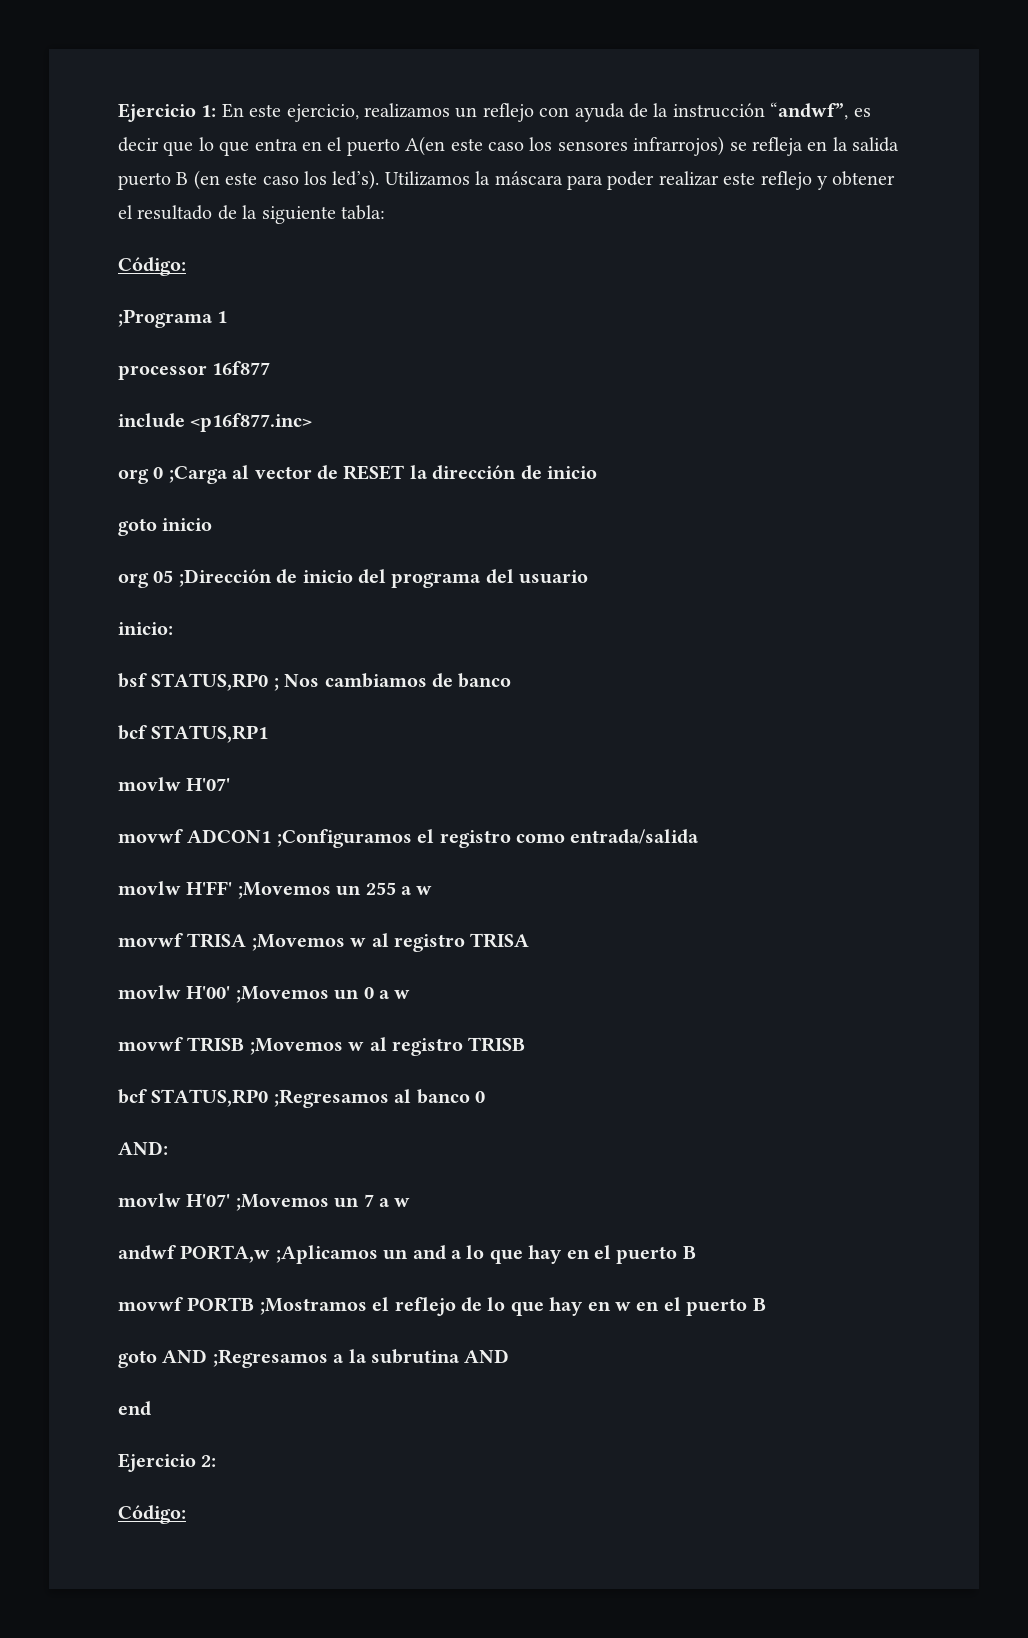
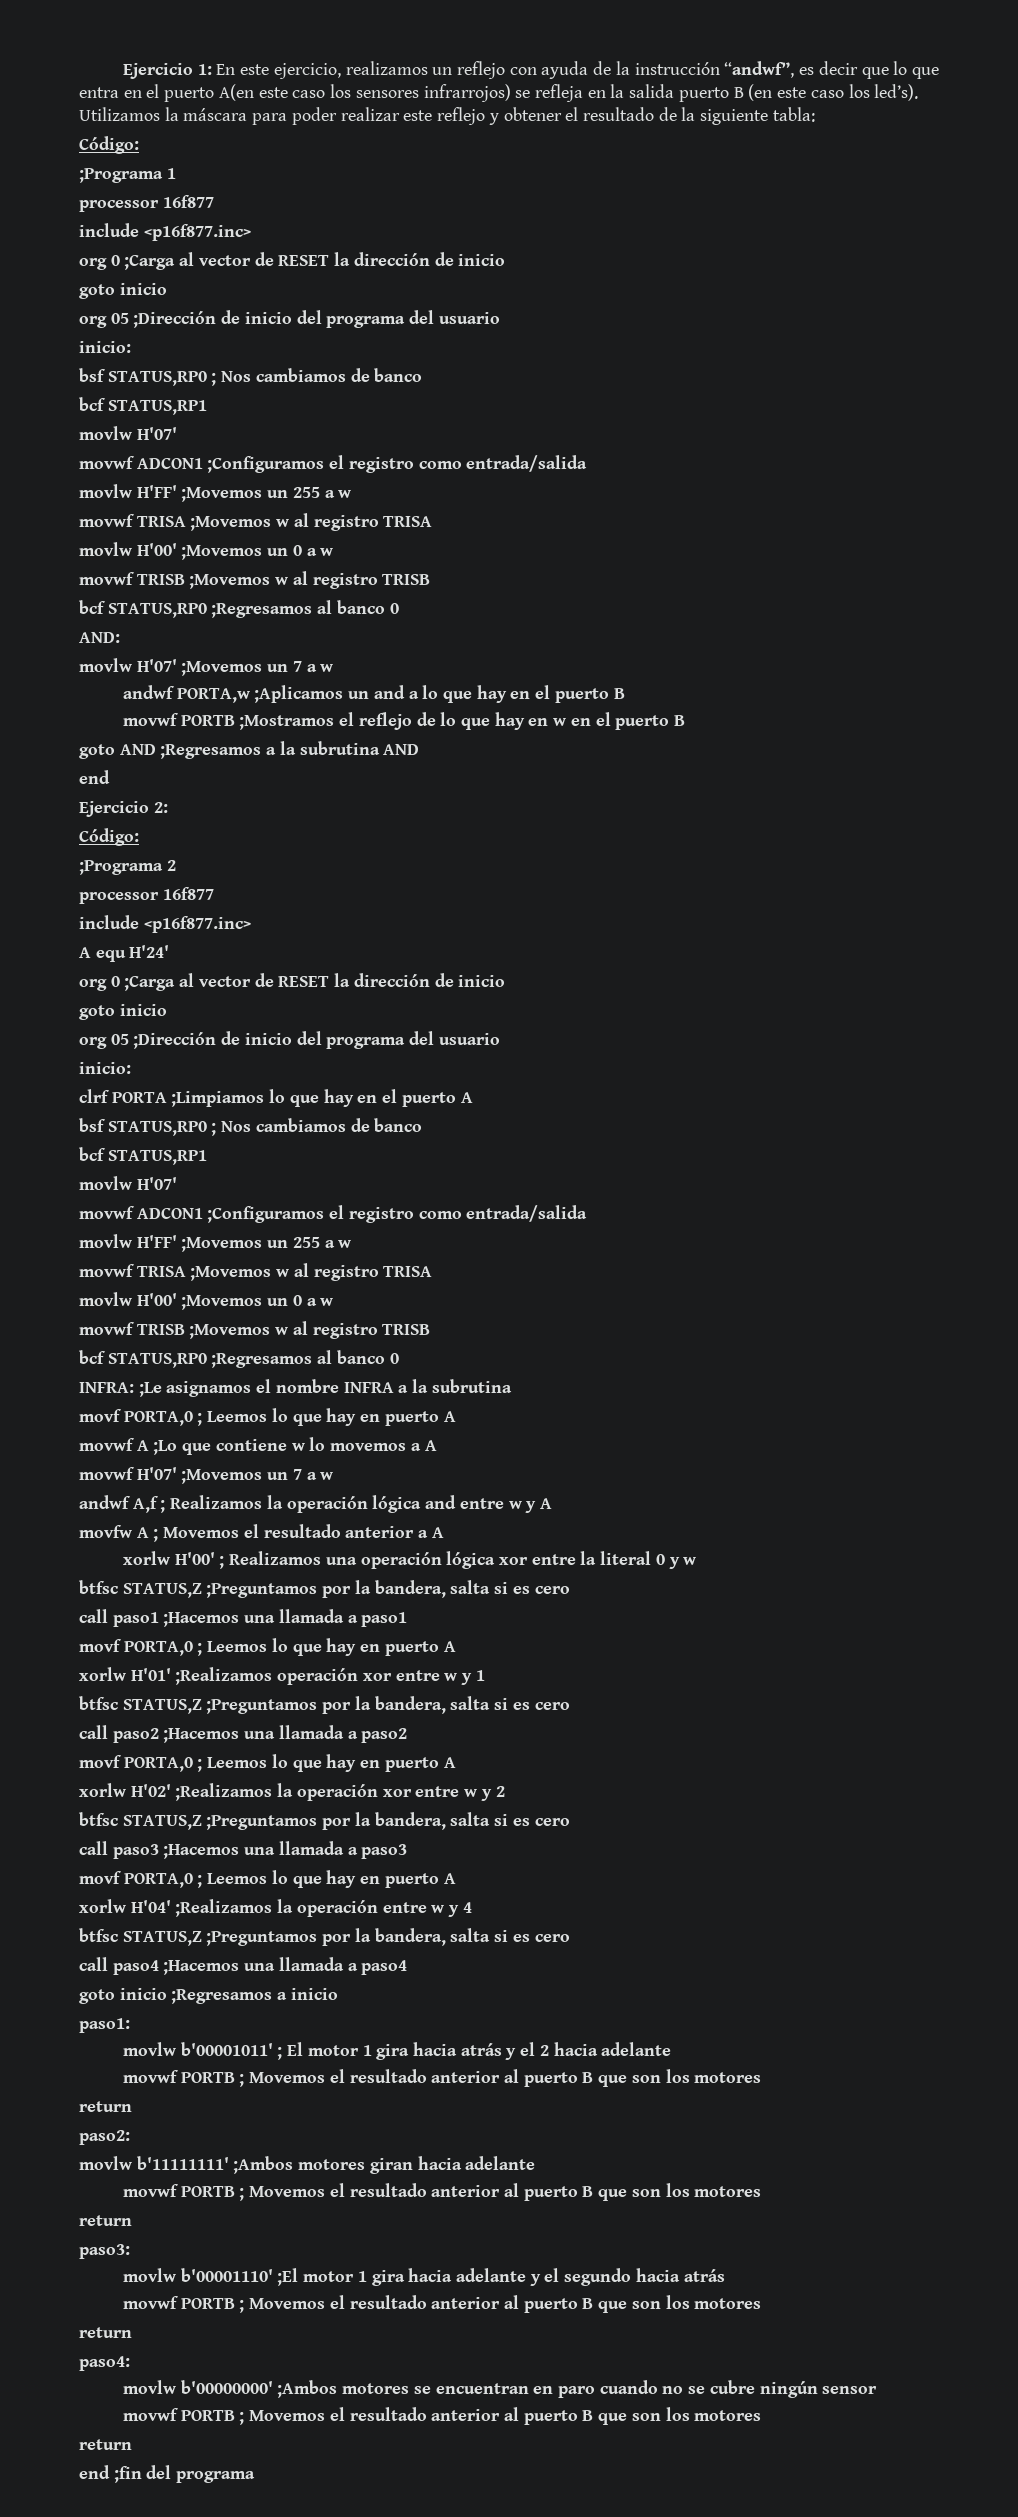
+ ;Programa 2
+ processor 16f877
+ include <p16f877.inc>
+ A equ H'24'
+ org 0 ;Carga al vector de RESET la dirección de inicio
+ goto inicio
+ org 05 ;Dirección de inicio del programa del usuario
+ inicio:
+ clrf PORTA ;Limpiamos lo que hay en el puerto A
+ bsf STATUS,RP0 ; Nos cambiamos de banco
+ bcf STATUS,RP1
+ movlw H'07'
+ movwf ADCON1 ;Configuramos el registro como entrada/salida
+ movlw H'FF' ;Movemos un 255 a w
+ movwf TRISA ;Movemos w al registro TRISA
+ movlw H'00' ;Movemos un 0 a w
+ movwf TRISB ;Movemos w al registro TRISB
+ bcf STATUS,RP0 ;Regresamos al banco 0
+ INFRA: ;Le asignamos el nombre INFRA a la subrutina
+ movf PORTA,0 ; Leemos lo que hay en puerto A
+ movwf A ;Lo que contiene w lo movemos a A
+ movwf H'07' ;Movemos un 7 a w
+ andwf A,f ; Realizamos la operación lógica and entre w y A
+ movfw A ; Movemos el resultado anterior a A
+ xorlw H'00' ; Realizamos una operación lógica xor entre la literal 0 y w
+ btfsc STATUS,Z ;Preguntamos por la bandera, salta si es cero
+ call paso1 ;Hacemos una llamada a paso1
+ movf PORTA,0 ; Leemos lo que hay en puerto A
+ xorlw H'01' ;Realizamos operación xor entre w y 1
+ btfsc STATUS,Z ;Preguntamos por la bandera, salta si es cero
+ call paso2 ;Hacemos una llamada a paso2
+ movf PORTA,0 ; Leemos lo que hay en puerto A
+ xorlw H'02' ;Realizamos la operación xor entre w y 2
+ btfsc STATUS,Z ;Preguntamos por la bandera, salta si es cero
+ call paso3 ;Hacemos una llamada a paso3
+ movf PORTA,0 ; Leemos lo que hay en puerto A
+ xorlw H'04' ;Realizamos la operación entre w y 4
+ btfsc STATUS,Z ;Preguntamos por la bandera, salta si es cero
+ call paso4 ;Hacemos una llamada a paso4
+ goto inicio ;Regresamos a inicio
+ paso1:
+ movlw b'00001011' ; El motor 1 gira hacia atrás y el 2 hacia adelante
+ movwf PORTB ; Movemos el resultado anterior al puerto B que son los motores
+ return
+ paso2:
+ movlw b'11111111' ;Ambos motores giran hacia adelante
+ movwf PORTB ; Movemos el resultado anterior al puerto B que son los motores
+ return
+ paso3:
+ movlw b'00001110' ;El motor 1 gira hacia adelante y el segundo hacia atrás
+ movwf PORTB ; Movemos el resultado anterior al puerto B que son los motores
+ return
+ paso4:
+ movlw b'00000000' ;Ambos motores se encuentran en paro cuando no se cubre ningún sensor
+ movwf PORTB ; Movemos el resultado anterior al puerto B que son los motores
+ return
+ end ;fin del programa

